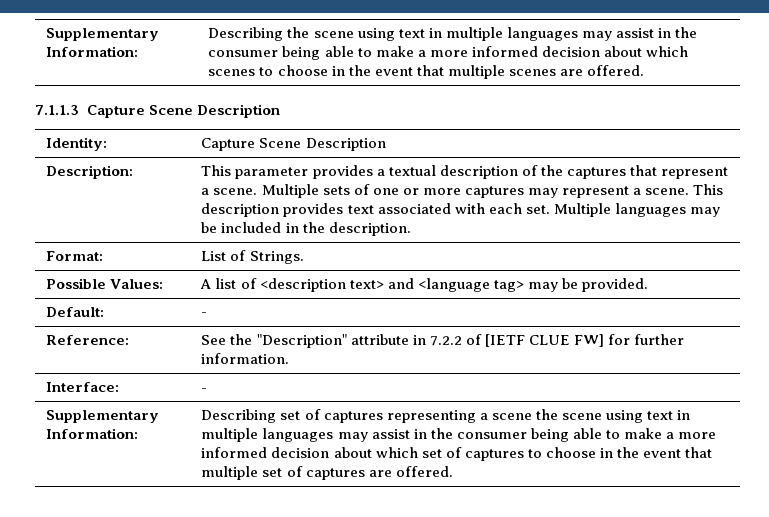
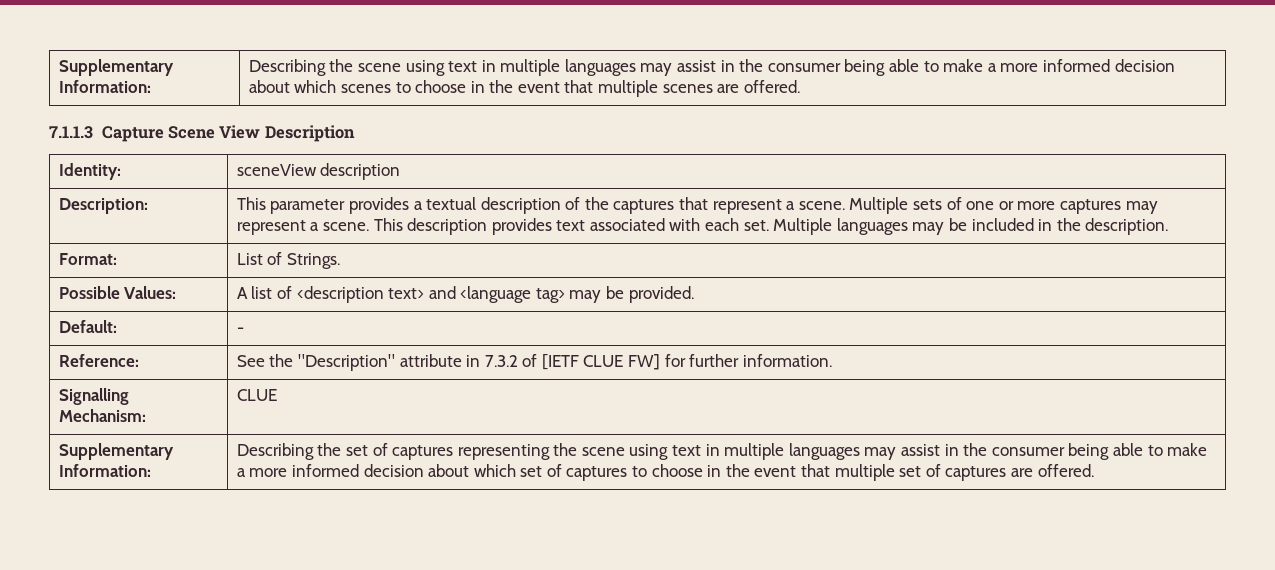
- 7.1.1.3 Capture Scene Description
+ 7.1.1.3 Capture Scene View Description
- Identity: | Capture Scene Description
+ Identity: | sceneView description
- Reference: | See the "Description" attribute in 7.2.2 of [IETF CLUE FW] for further information.
+ Reference: | See the "Description" attribute in 7.3.2 of [IETF CLUE FW] for further information.
- Interface: | -
- Supplementary Information: | Describing set of captures representing a scene the scene using text in multiple languages may assist in the consumer being able to make a more informed decision about which set of captures to choose in the event that multiple set of captures are offered.
+ Signalling Mechanism: | CLUE
+ Supplementary Information: | Describing the set of captures representing the scene using text in multiple languages may assist in the consumer being able to make a more informed decision about which set of captures to choose in the event that multiple set of captures are offered.

